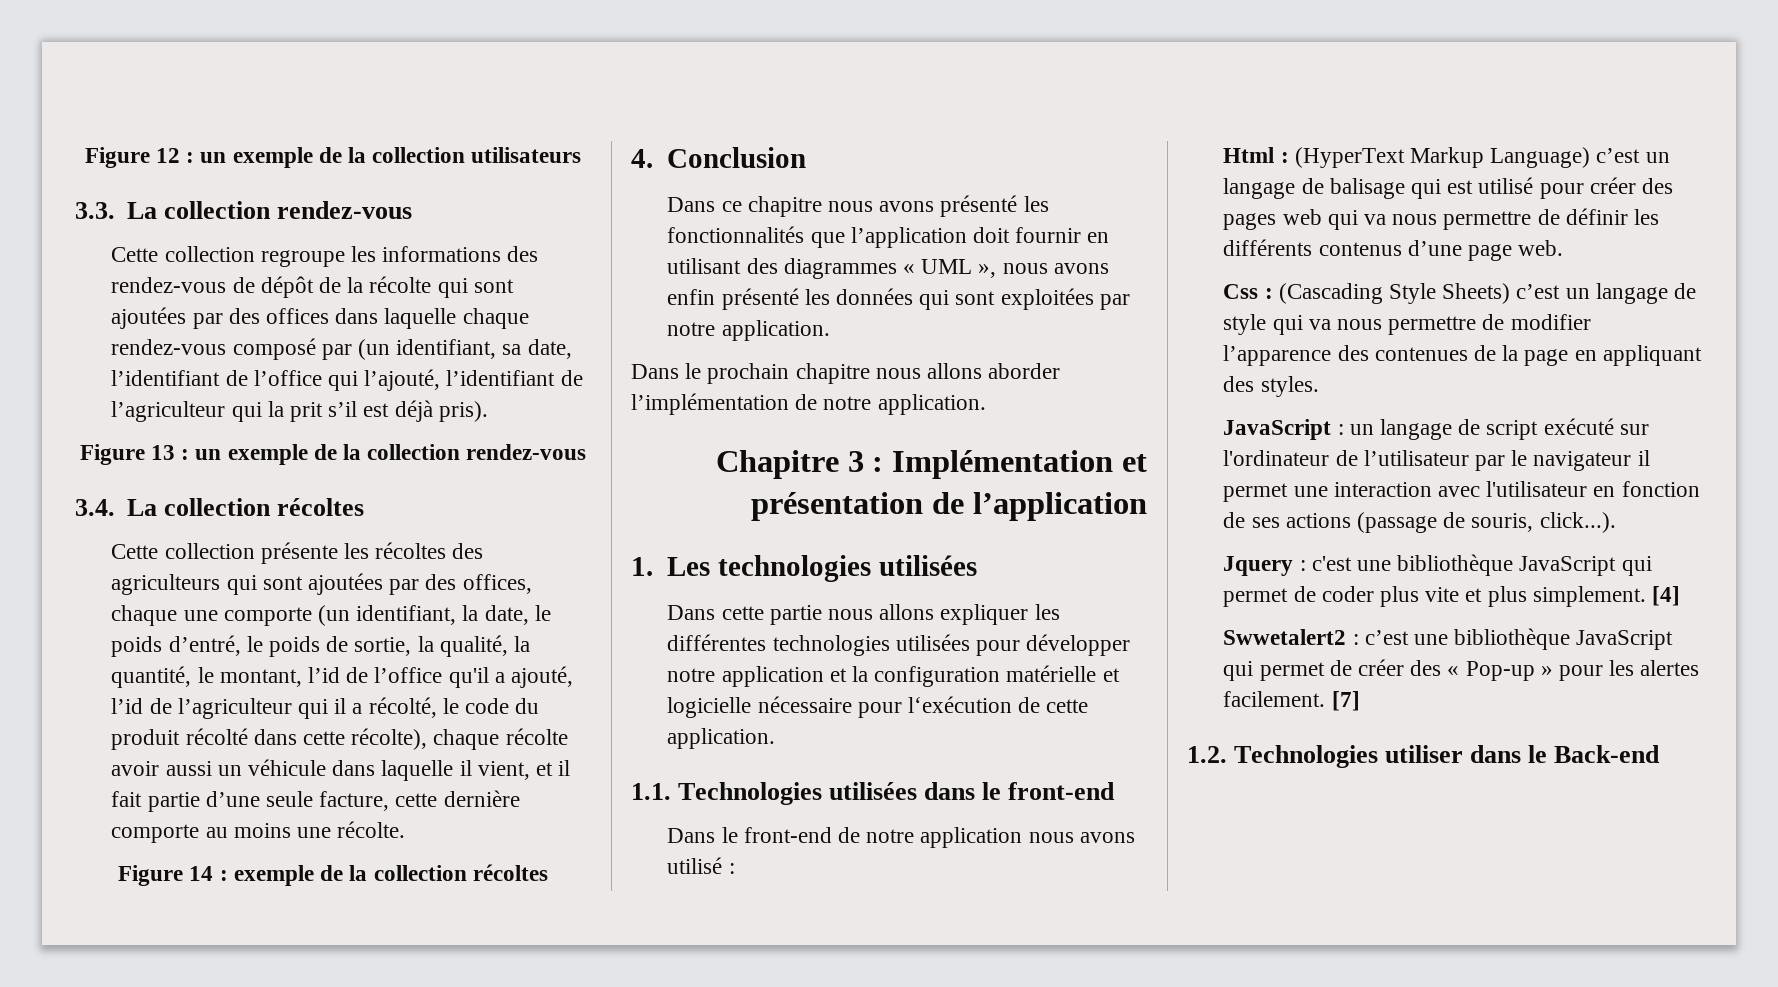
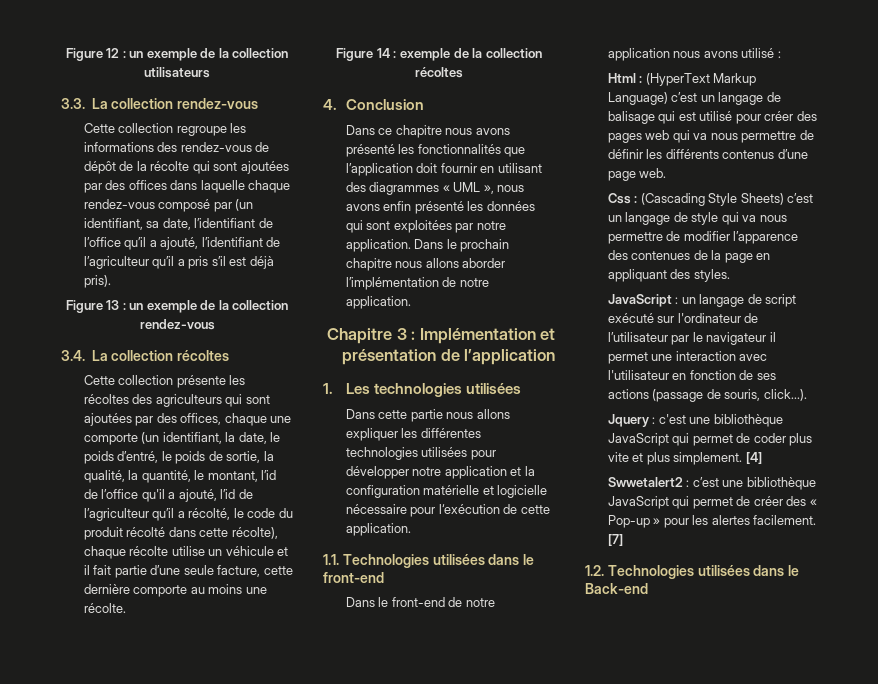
- Cette collection regroupe les informations des rendez-vous de dépôt de la récolte qui sont ajoutées par des offices dans laquelle chaque rendez-vous composé par (un identifiant, sa date, l’identifiant de l’office qui l’ajouté, l’identifiant de l’agriculteur qui la prit s’il est déjà pris).
+ Cette collection regroupe les informations des rendez-vous de dépôt de la récolte qui sont ajoutées par des offices dans laquelle chaque rendez-vous composé par (un identifiant, sa date, l’identifiant de l’office qu’il a ajouté, l’identifiant de l’agriculteur qu’il a pris s’il est déjà pris).
- Cette collection présente les récoltes des agriculteurs qui sont ajoutées par des offices, chaque une comporte (un identifiant, la date, le poids d’entré, le poids de sortie, la qualité, la quantité, le montant, l’id de l’office qu'il a ajouté, l’id de l’agriculteur qui il a récolté, le code du produit récolté dans cette récolte), chaque récolte avoir aussi un véhicule dans laquelle il vient, et il fait partie d’une seule facture, cette dernière comporte au moins une récolte.
+ Cette collection présente les récoltes des agriculteurs qui sont ajoutées par des offices, chaque une comporte (un identifiant, la date, le poids d’entré, le poids de sortie, la qualité, la quantité, le montant, l’id de l’office qu'il a ajouté, l’id de l’agriculteur qu’il a récolté, le code du produit récolté dans cette récolte), chaque récolte utilise un véhicule et il fait partie d’une seule facture, cette dernière comporte au moins une récolte.
- Dans ce chapitre nous avons présenté les fonctionnalités que l’application doit fournir en utilisant des diagrammes « UML », nous avons enfin présenté les données qui sont exploitées par notre application.
- Dans le prochain chapitre nous allons aborder l’implémentation de notre application.
+ Dans ce chapitre nous avons présenté les fonctionnalités que l’application doit fournir en utilisant des diagrammes « UML », nous avons enfin présenté les données qui sont exploitées par notre application. Dans le prochain chapitre nous allons aborder l’implémentation de notre application.
- 1.2. Technologies utiliser dans le Back-end
+ 1.2. Technologies utilisées dans le Back-end

